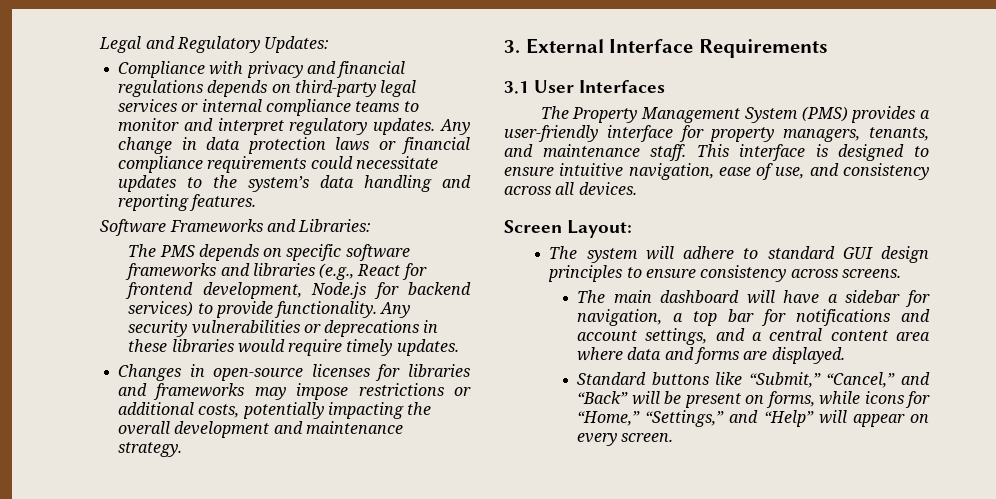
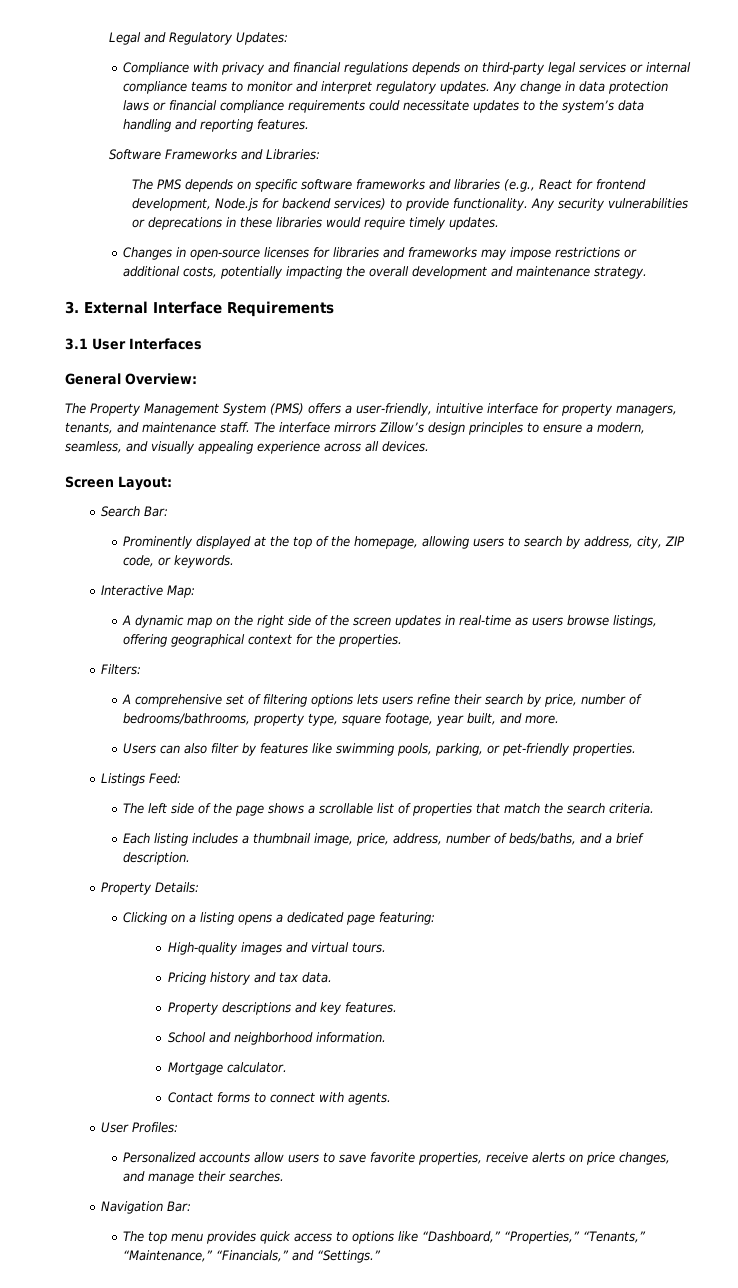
+ General Overview:
- The Property Management System (PMS) provides a user-friendly interface for property managers, tenants, and maintenance staff.
+ The Property Management System (PMS) offers a user-friendly, intuitive interface for property managers, tenants, and maintenance staff.
- This interface is designed to ensure intuitive navigation, ease of use, and consistency across all devices.
+ The interface mirrors Zillow’s design principles to ensure a modern, seamless, and visually appealing experience across all devices.
- The system will adhere to standard GUI design principles to ensure consistency across screens.
- The main dashboard will have a sidebar for navigation, a top bar for notifications and account settings, and a central content area where data and forms are displayed.
- Standard buttons like “Submit,” “Cancel,” and “Back” will be present on forms, while icons for “Home,” “Settings,” and “Help” will appear on every screen.
+ Search Bar:
+ Prominently displayed at the top of the homepage, allowing users to search by address, city, ZIP code, or keywords.
+ Interactive Map:
+ A dynamic map on the right side of the screen updates in real-time as users browse listings, offering geographical context for the properties.
+ Filters:
+ A comprehensive set of filtering options lets users refine their search by price, number of bedrooms/bathrooms, property type, square footage, year built, and more.
+ Users can also filter by features like swimming pools, parking, or pet-friendly properties.
+ Listings Feed:
+ The left side of the page shows a scrollable list of properties that match the search criteria.
+ Each listing includes a thumbnail image, price, address, number of beds/baths, and a brief description.
+ Property Details:
+ Clicking on a listing opens a dedicated page featuring:
+ High-quality images and virtual tours.
+ Pricing history and tax data.
+ Property descriptions and key features.
+ School and neighborhood information.
+ Mortgage calculator.
+ Contact forms to connect with agents.
+ User Profiles:
+ Personalized accounts allow users to save favorite properties, receive alerts on price changes, and manage their searches.
+ Navigation Bar:
+ The top menu provides quick access to options like “Dashboard,” “Properties,” “Tenants,” “Maintenance,” “Financials,” and “Settings.”

